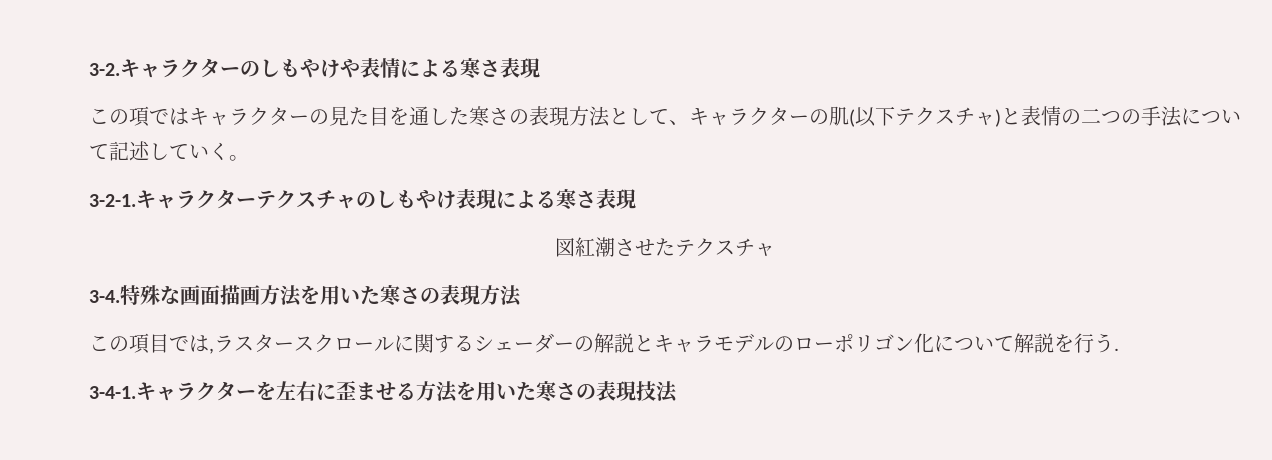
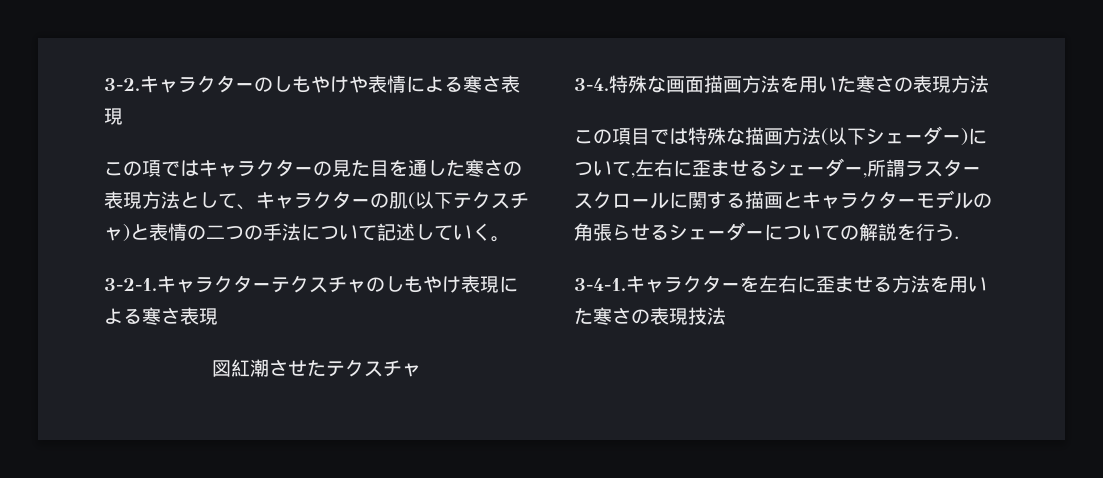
- この項目では,ラスタースクロールに関するシェーダーの解説とキャラモデルのローポリゴン化について解説を行う.
+ この項目では特殊な描画方法(以下シェーダー)について,左右に歪ませるシェーダー,所謂ラスタースクロールに関する描画とキャラクターモデルの角張らせるシェーダーについての解説を行う.

